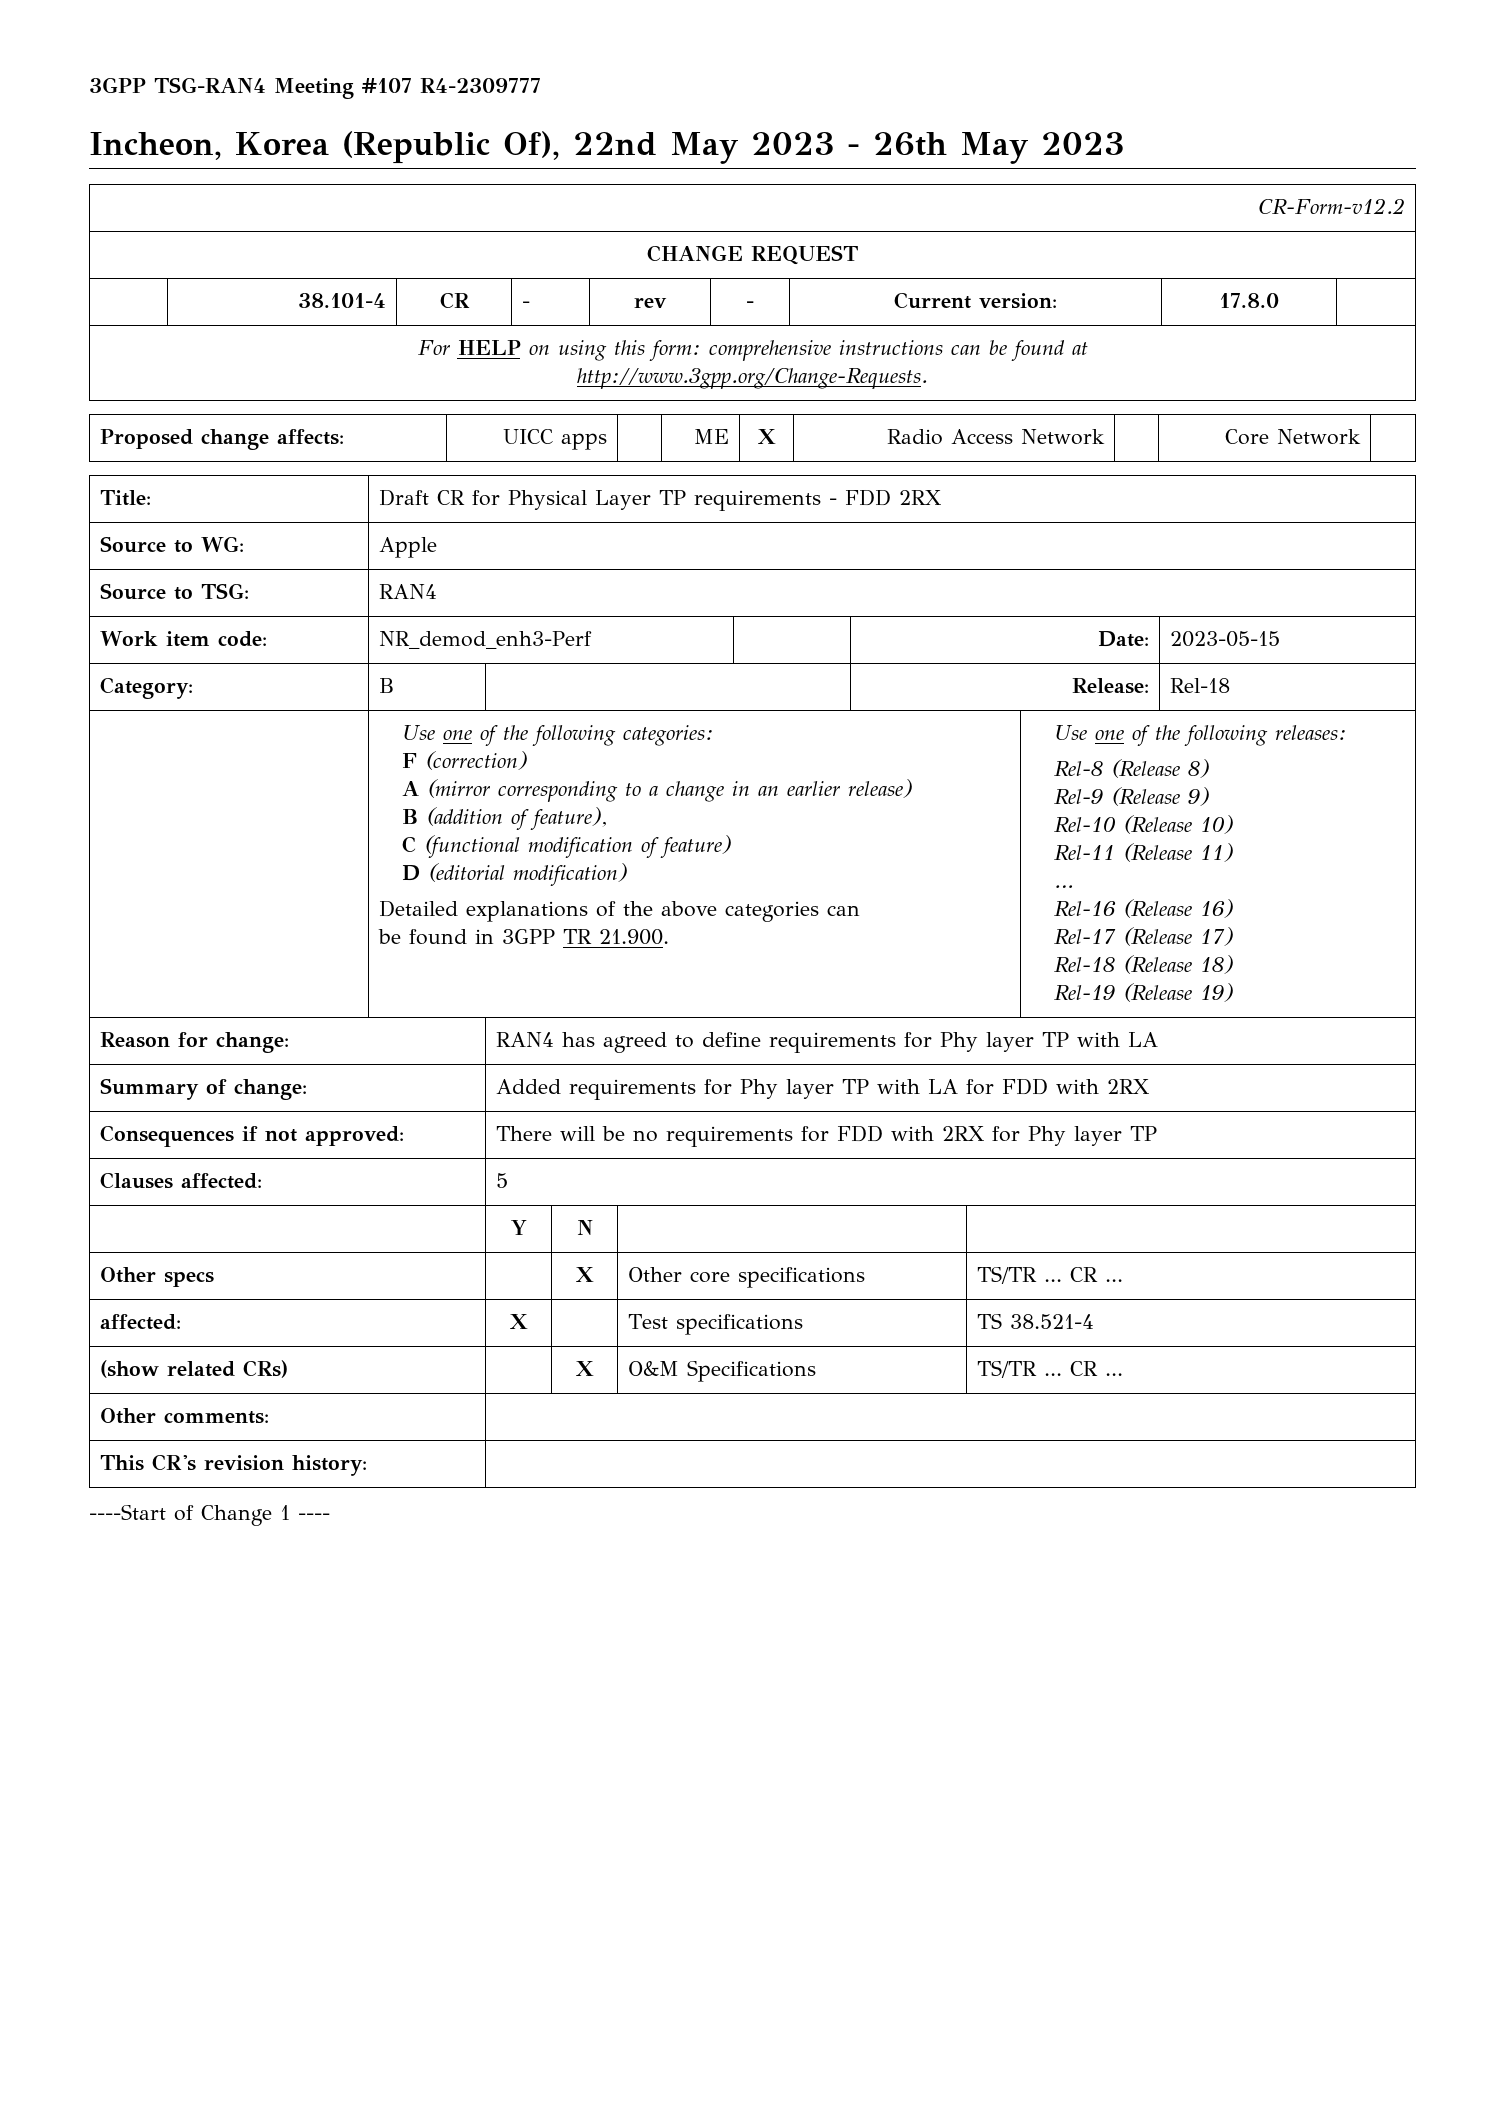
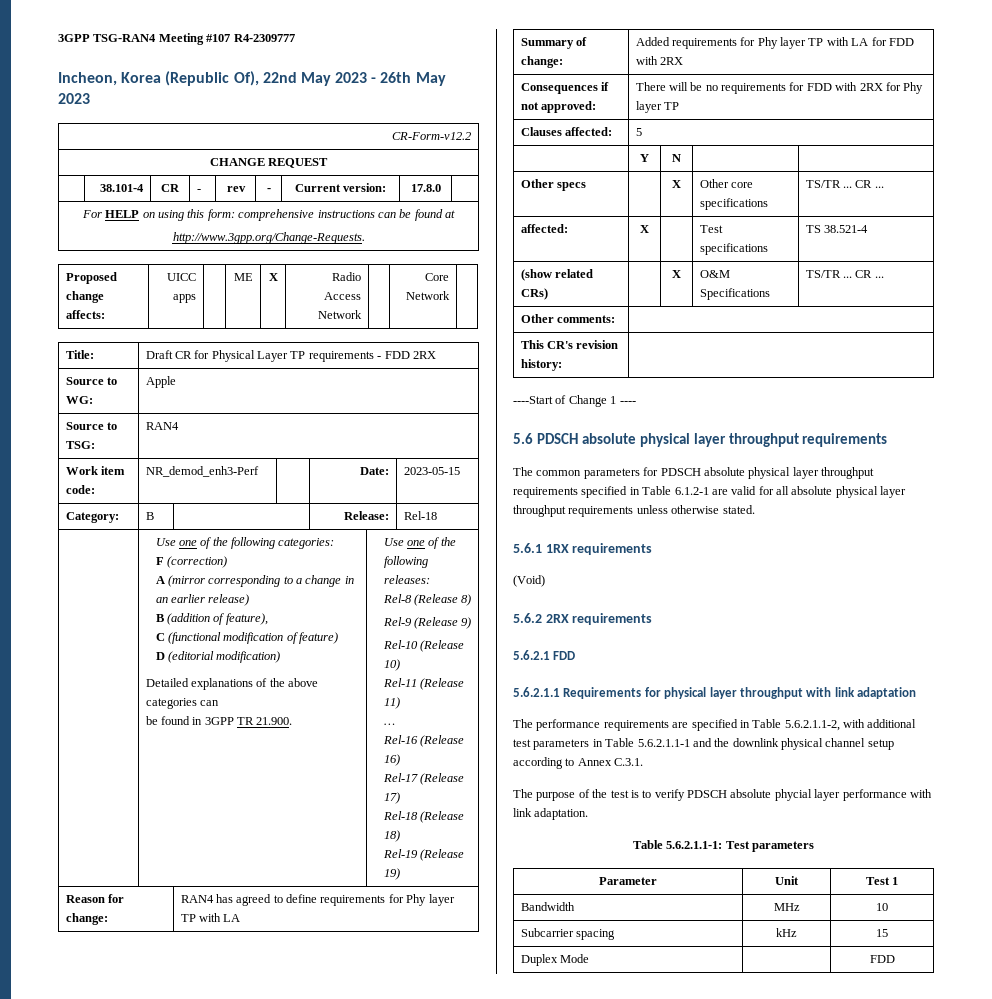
+ 5.6 PDSCH absolute physical layer throughput requirements
+ The common parameters for PDSCH absolute physical layer throughput requirements specified in Table 6.1.2-1 are valid for all absolute physical layer throughput requirements unless otherwise stated.
+ 5.6.1 1RX requirements
+ (Void)
+ 5.6.2 2RX requirements
+ 5.6.2.1 FDD
+ 5.6.2.1.1 Requirements for physical layer throughput with link adaptation
+ The performance requirements are specified in Table 5.6.2.1.1-2, with additional test parameters in Table 5.6.2.1.1-1 and the downlink physical channel setup according to Annex C.3.1.
+ The purpose of the test is to verify PDSCH absolute phycial layer performance with link adaptation.
+ Table 5.6.2.1.1-1: Test parameters
+ Parameter | Unit | Test 1
+ Bandwidth | MHz | 10
+ Subcarrier spacing | kHz | 15
+ Duplex Mode | | FDD

